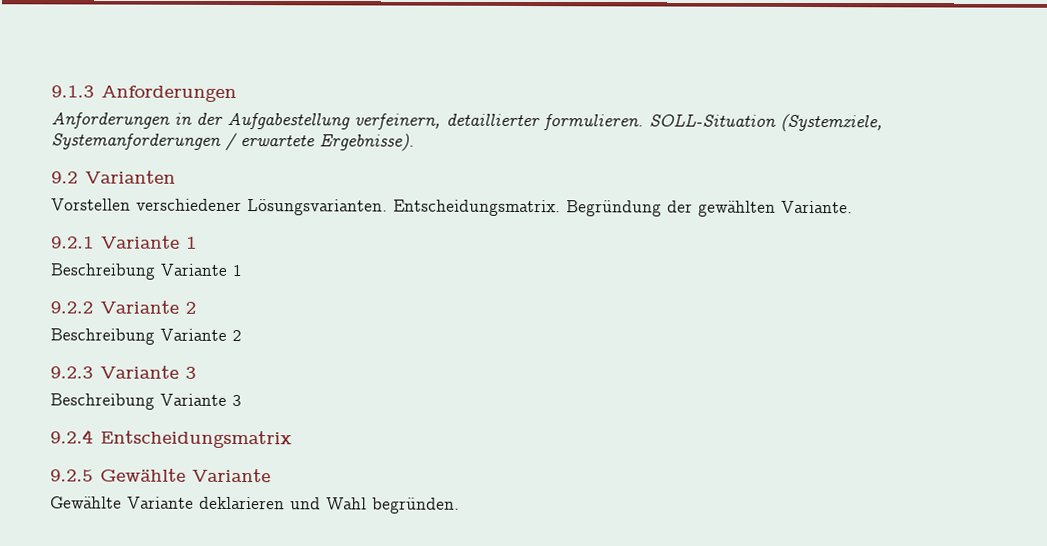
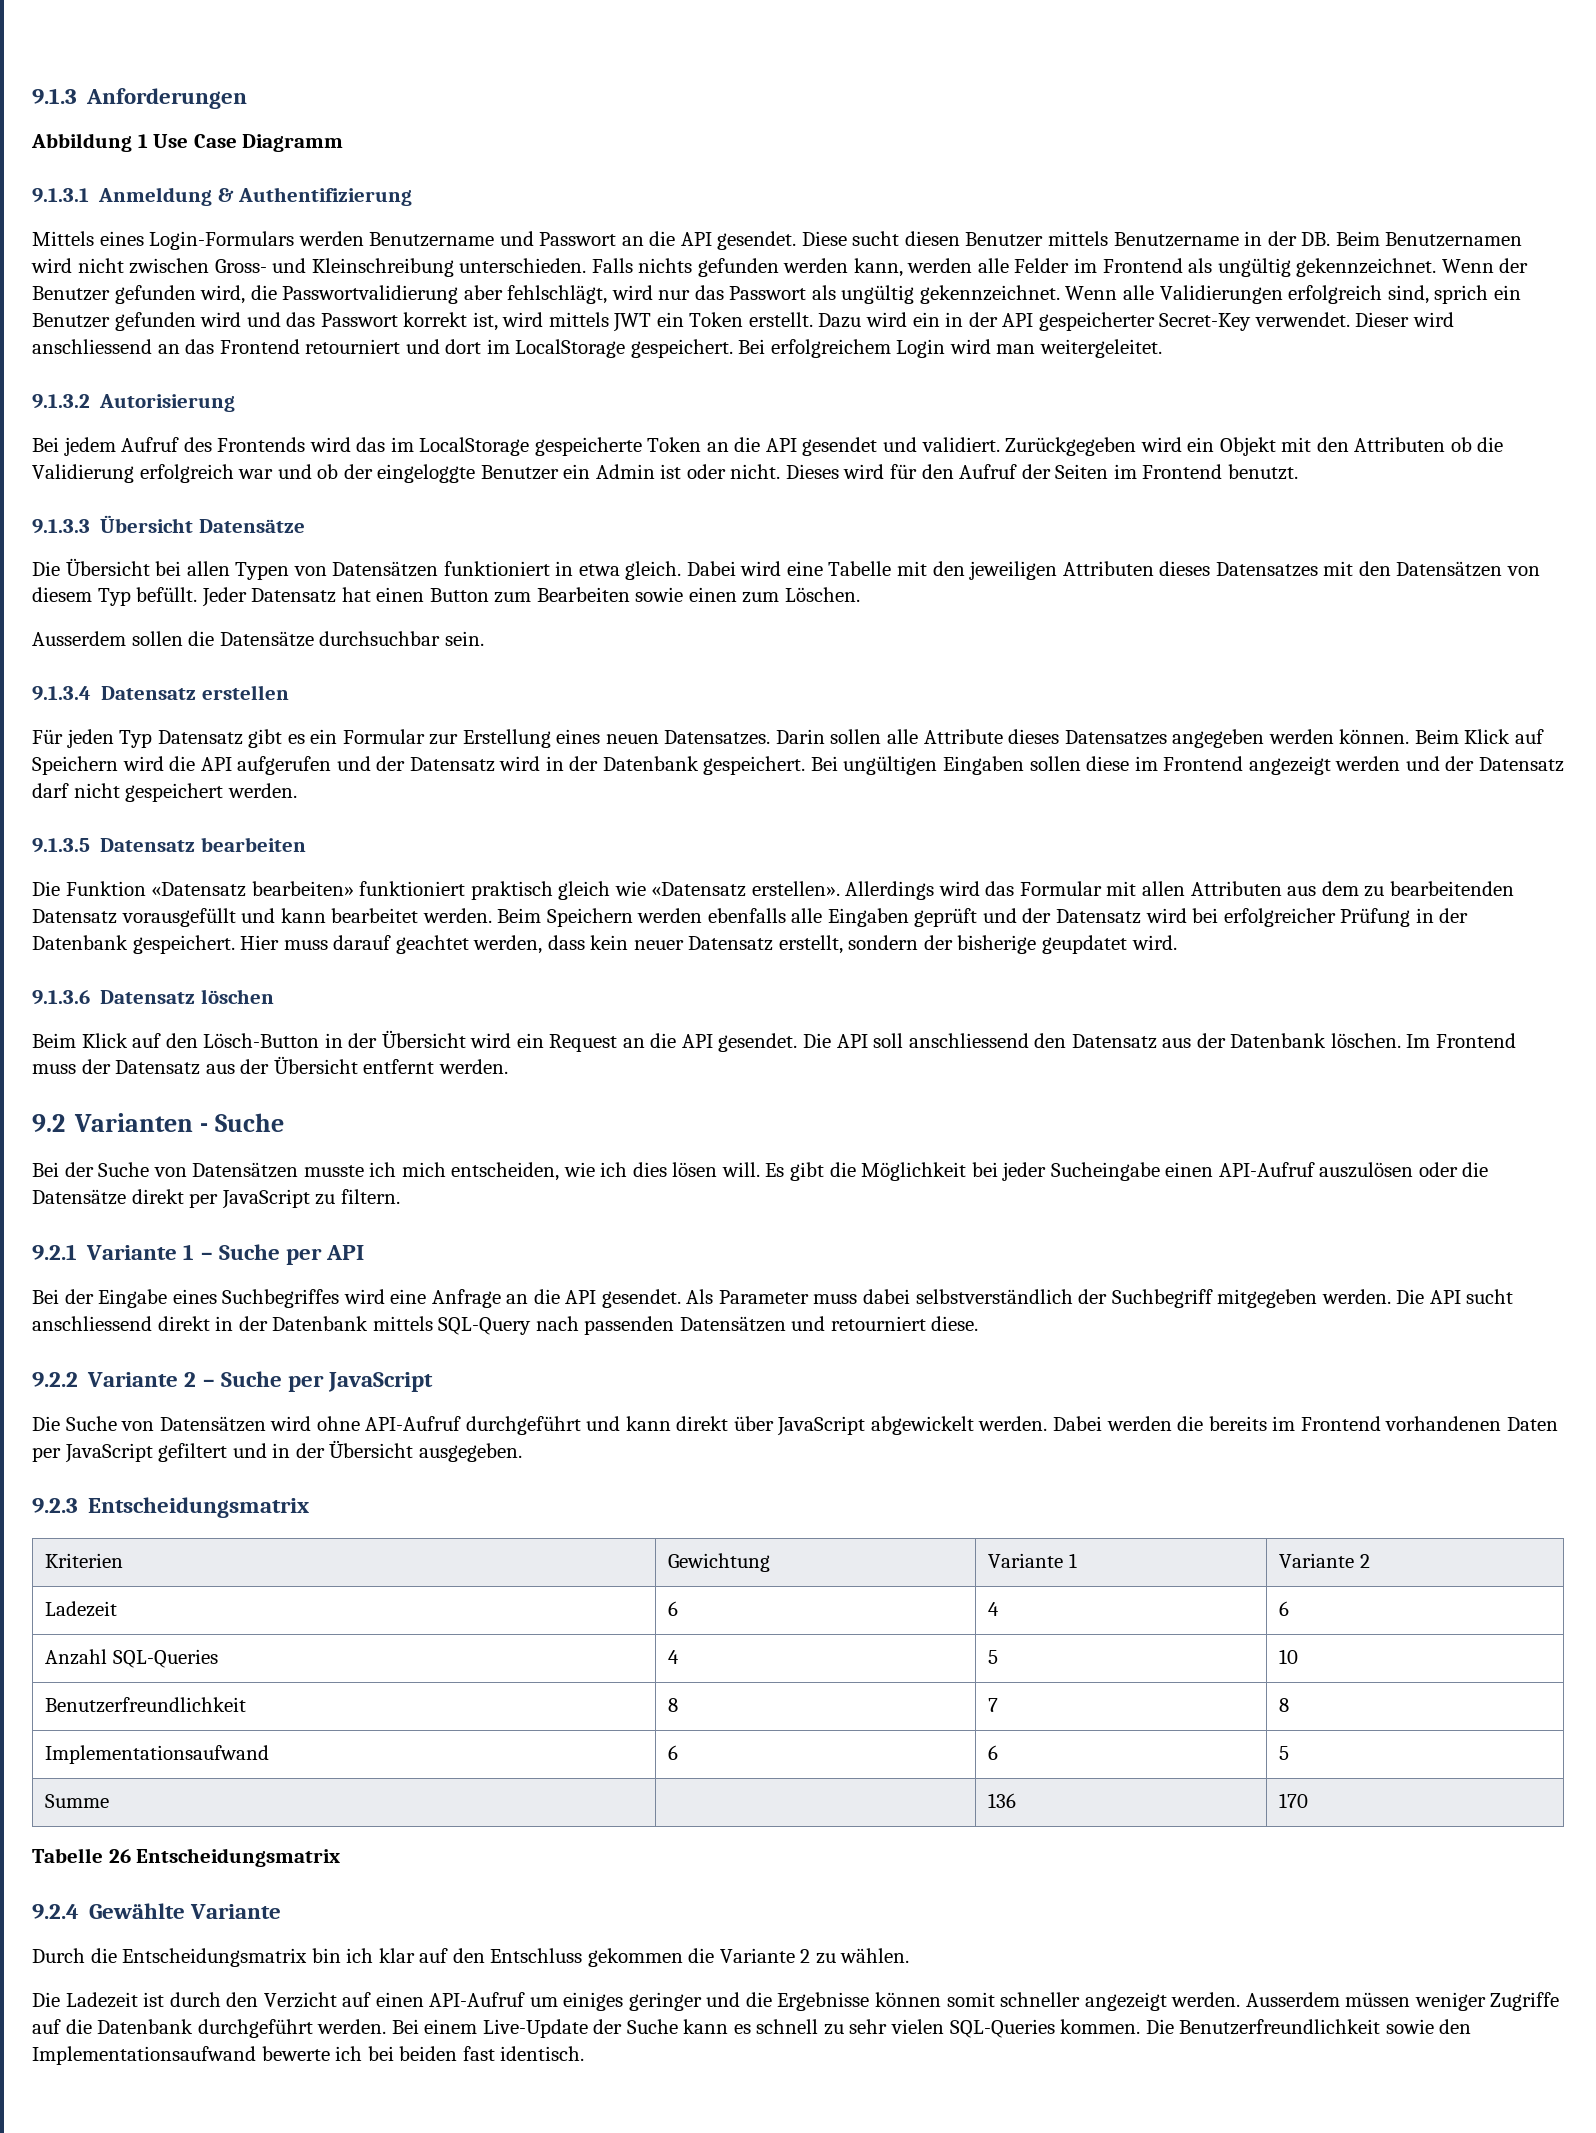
- Anforderungen in der Aufgabestellung verfeinern, detaillierter formulieren. SOLL-Situation (Systemziele, Systemanforderungen / erwartete Ergebnisse).
- 9.2 Varianten
- Vorstellen verschiedener Lösungsvarianten. Entscheidungsmatrix. Begründung der gewählten Variante.
- 9.2.1 Variante 1
- Beschreibung Variante 1
- 9.2.2 Variante 2
- Beschreibung Variante 2
- 9.2.3 Variante 3
- Beschreibung Variante 3
- 9.2.4 Entscheidungsmatrix
- 9.2.5 Gewählte Variante
+ Abbildung 1 Use Case Diagramm
+ 9.1.3.1 Anmeldung & Authentifizierung
+ Mittels eines Login-Formulars werden Benutzername und Passwort an die API gesendet. Diese sucht diesen Benutzer mittels Benutzername in der DB. Beim Benutzernamen wird nicht zwischen Gross- und Kleinschreibung unterschieden. Falls nichts gefunden werden kann, werden alle Felder im Frontend als ungültig gekennzeichnet. Wenn der Benutzer gefunden wird, die Passwortvalidierung aber fehlschlägt, wird nur das Passwort als ungültig gekennzeichnet. Wenn alle Validierungen erfolgreich sind, sprich ein Benutzer gefunden wird und das Passwort korrekt ist, wird mittels JWT ein Token erstellt. Dazu wird ein in der API gespeicherter Secret-Key verwendet. Dieser wird anschliessend an das Frontend retourniert und dort im LocalStorage gespeichert. Bei erfolgreichem Login wird man weitergeleitet.
+ 9.1.3.2 Autorisierung
+ Bei jedem Aufruf des Frontends wird das im LocalStorage gespeicherte Token an die API gesendet und validiert. Zurückgegeben wird ein Objekt mit den Attributen ob die Validierung erfolgreich war und ob der eingeloggte Benutzer ein Admin ist oder nicht. Dieses wird für den Aufruf der Seiten im Frontend benutzt.
+ 9.1.3.3 Übersicht Datensätze
+ Die Übersicht bei allen Typen von Datensätzen funktioniert in etwa gleich. Dabei wird eine Tabelle mit den jeweiligen Attributen dieses Datensatzes mit den Datensätzen von diesem Typ befüllt. Jeder Datensatz hat einen Button zum Bearbeiten sowie einen zum Löschen.
+ Ausserdem sollen die Datensätze durchsuchbar sein.
+ 9.1.3.4 Datensatz erstellen
+ Für jeden Typ Datensatz gibt es ein Formular zur Erstellung eines neuen Datensatzes. Darin sollen alle Attribute dieses Datensatzes angegeben werden können. Beim Klick auf Speichern wird die API aufgerufen und der Datensatz wird in der Datenbank gespeichert. Bei ungültigen Eingaben sollen diese im Frontend angezeigt werden und der Datensatz darf nicht gespeichert werden.
+ 9.1.3.5 Datensatz bearbeiten
+ Die Funktion «Datensatz bearbeiten» funktioniert praktisch gleich wie «Datensatz erstellen». Allerdings wird das Formular mit allen Attributen aus dem zu bearbeitenden Datensatz vorausgefüllt und kann bearbeitet werden. Beim Speichern werden ebenfalls alle Eingaben geprüft und der Datensatz wird bei erfolgreicher Prüfung in der Datenbank gespeichert. Hier muss darauf geachtet werden, dass kein neuer Datensatz erstellt, sondern der bisherige geupdatet wird.
+ 9.1.3.6 Datensatz löschen
+ Beim Klick auf den Lösch-Button in der Übersicht wird ein Request an die API gesendet. Die API soll anschliessend den Datensatz aus der Datenbank löschen. Im Frontend muss der Datensatz aus der Übersicht entfernt werden.
+ 9.2 Varianten - Suche
+ Bei der Suche von Datensätzen musste ich mich entscheiden, wie ich dies lösen will. Es gibt die Möglichkeit bei jeder Sucheingabe einen API-Aufruf auszulösen oder die Datensätze direkt per JavaScript zu filtern.
+ 9.2.1 Variante 1 – Suche per API
+ Bei der Eingabe eines Suchbegriffes wird eine Anfrage an die API gesendet. Als Parameter muss dabei selbstverständlich der Suchbegriff mitgegeben werden. Die API sucht anschliessend direkt in der Datenbank mittels SQL-Query nach passenden Datensätzen und retourniert diese.
+ 9.2.2 Variante 2 – Suche per JavaScript
+ Die Suche von Datensätzen wird ohne API-Aufruf durchgeführt und kann direkt über JavaScript abgewickelt werden. Dabei werden die bereits im Frontend vorhandenen Daten per JavaScript gefiltert und in der Übersicht ausgegeben.
+ 9.2.3 Entscheidungsmatrix
+ Kriterien | Gewichtung | Variante 1 | Variante 2
+ Ladezeit | 6 | 4 | 6
+ Anzahl SQL-Queries | 4 | 5 | 10
+ Benutzerfreundlichkeit | 8 | 7 | 8
+ Implementationsaufwand | 6 | 6 | 5
+ Summe | | 136 | 170
+ Tabelle 26 Entscheidungsmatrix
+ 9.2.4 Gewählte Variante
- Gewählte Variante deklarieren und Wahl begründen.
+ Durch die Entscheidungsmatrix bin ich klar auf den Entschluss gekommen die Variante 2 zu wählen.
+ Die Ladezeit ist durch den Verzicht auf einen API-Aufruf um einiges geringer und die Ergebnisse können somit schneller angezeigt werden. Ausserdem müssen weniger Zugriffe auf die Datenbank durchgeführt werden. Bei einem Live-Update der Suche kann es schnell zu sehr vielen SQL-Queries kommen. Die Benutzerfreundlichkeit sowie den Implementationsaufwand bewerte ich bei beiden fast identisch.

